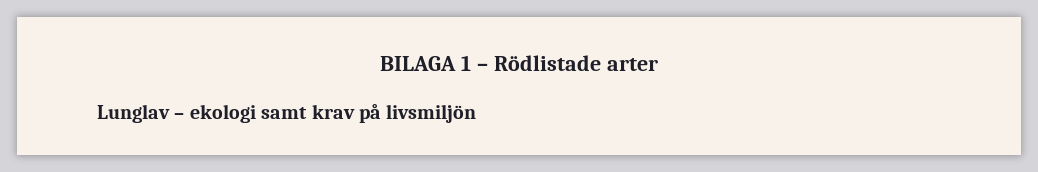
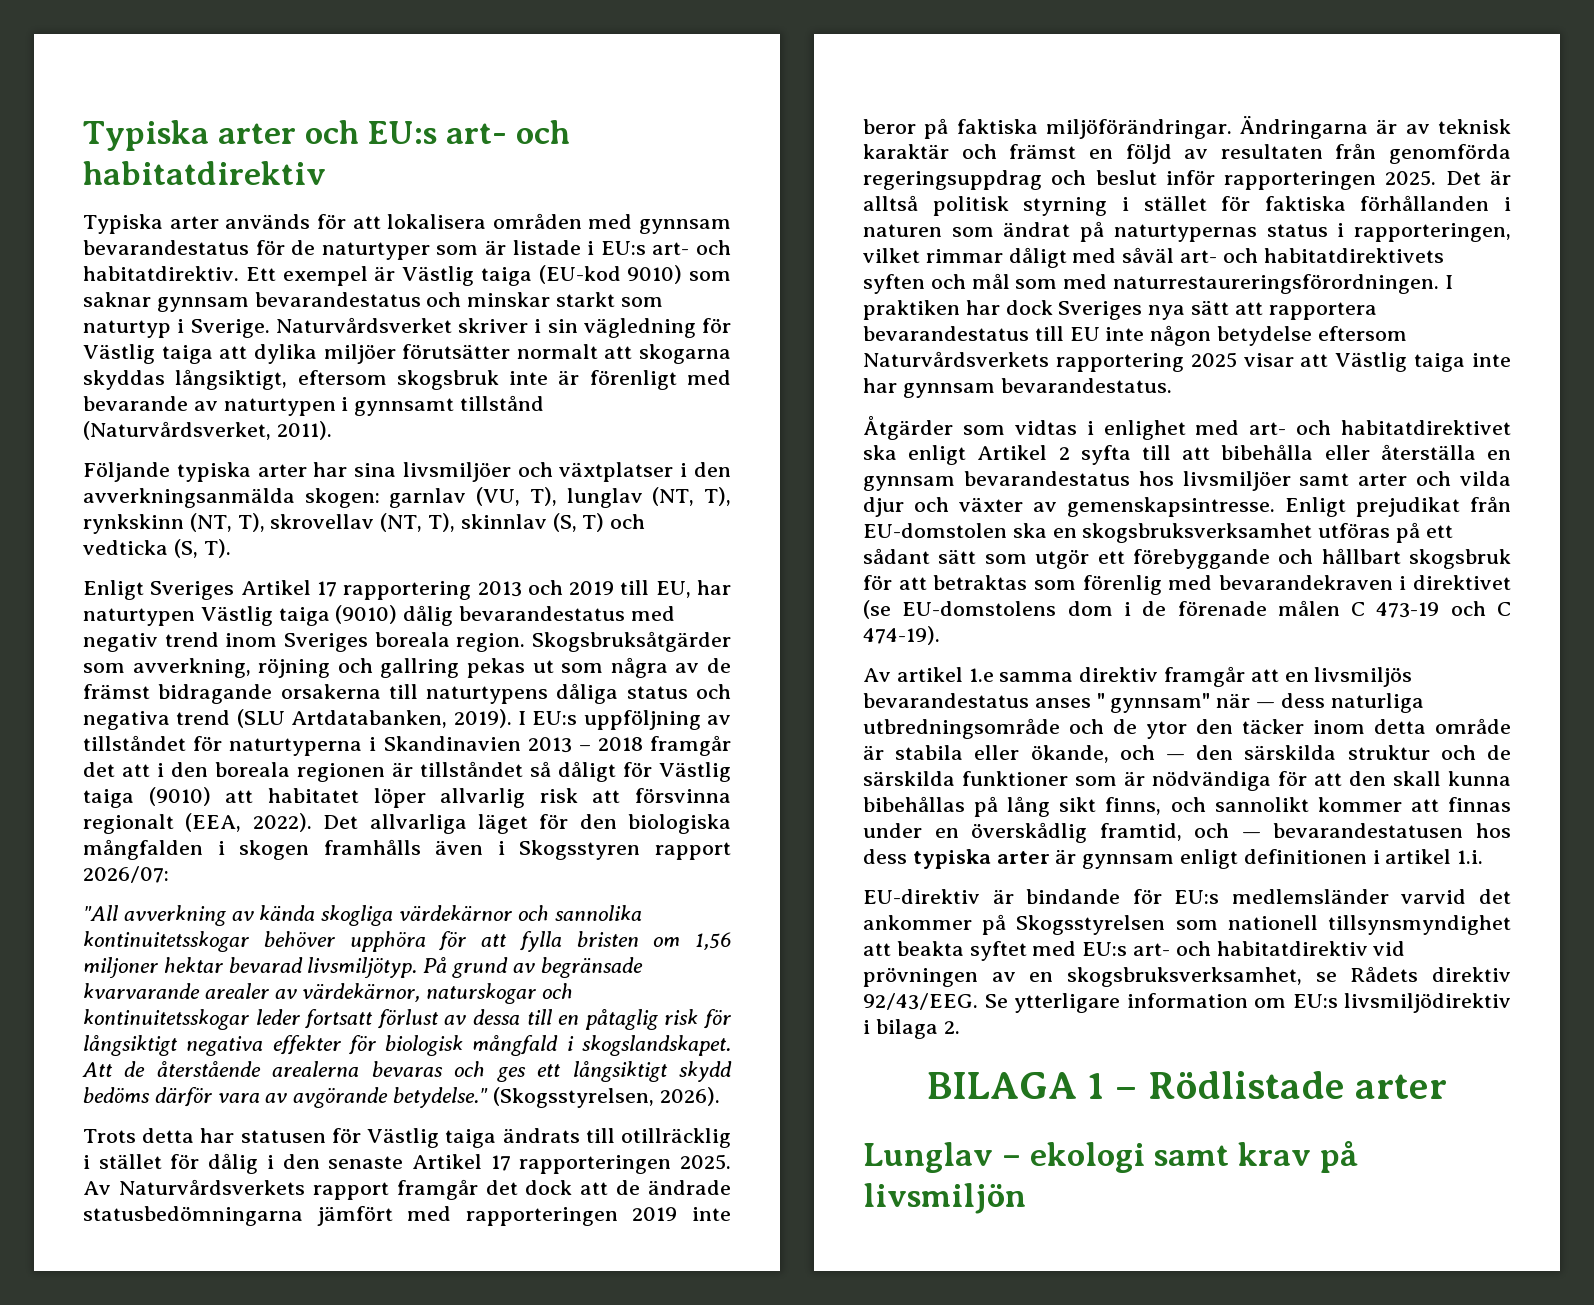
+ Typiska arter och EU:s art- och habitatdirektiv
+ Typiska arter används för att lokalisera områden med gynnsam bevarandestatus för de naturtyper som är listade i EU:s art- och habitatdirektiv. Ett exempel är Västlig taiga (EU-kod 9010) som saknar gynnsam bevarandestatus och minskar starkt som naturtyp i Sverige. Naturvårdsverket skriver i sin vägledning för Västlig taiga att dylika miljöer förutsätter normalt att skogarna skyddas långsiktigt, eftersom skogsbruk inte är förenligt med bevarande av naturtypen i gynnsamt tillstånd (Naturvårdsverket, 2011).
+ Följande typiska arter har sina livsmiljöer och växtplatser i den avverkningsanmälda skogen: garnlav (VU, T), lunglav (NT, T), rynkskinn (NT, T), skrovellav (NT, T), skinnlav (S, T) och vedticka (S, T).
+ Enligt Sveriges Artikel 17 rapportering 2013 och 2019 till EU, har naturtypen Västlig taiga (9010) dålig bevarandestatus med negativ trend inom Sveriges boreala region. Skogsbruksåtgärder som avverkning, röjning och gallring pekas ut som några av de främst bidragande orsakerna till naturtypens dåliga status och negativa trend (SLU Artdatabanken, 2019). I EU:s uppföljning av tillståndet för naturtyperna i Skandinavien 2013 – 2018 framgår det att i den boreala regionen är tillståndet så dåligt för Västlig taiga (9010) att habitatet löper allvarlig risk att försvinna regionalt (EEA, 2022). Det allvarliga läget för den biologiska mångfalden i skogen framhålls även i Skogsstyren rapport 2026/07:
+ "All avverkning av kända skogliga värdekärnor och sannolika kontinuitetsskogar behöver upphöra för att fylla bristen om 1,56 miljoner hektar bevarad livsmiljötyp. På grund av begränsade kvarvarande arealer av värdekärnor, naturskogar och kontinuitetsskogar leder fortsatt förlust av dessa till en påtaglig risk för långsiktigt negativa effekter för biologisk mångfald i skogslandskapet. Att de återstående arealerna bevaras och ges ett långsiktigt skydd bedöms därför vara av avgörande betydelse." (Skogsstyrelsen, 2026).
+ Trots detta har statusen för Västlig taiga ändrats till otillräcklig i stället för dålig i den senaste Artikel 17 rapporteringen 2025. Av Naturvårdsverkets rapport framgår det dock att de ändrade statusbedömningarna jämfört med rapporteringen 2019 inte beror på faktiska miljöförändringar. Ändringarna är av teknisk karaktär och främst en följd av resultaten från genomförda regeringsuppdrag och beslut inför rapporteringen 2025. Det är alltså politisk styrning i stället för faktiska förhållanden i naturen som ändrat på naturtypernas status i rapporteringen, vilket rimmar dåligt med såväl art- och habitatdirektivets syften och mål som med naturrestaureringsförordningen. I praktiken har dock Sveriges nya sätt att rapportera bevarandestatus till EU inte någon betydelse eftersom Naturvårdsverkets rapportering 2025 visar att Västlig taiga inte har gynnsam bevarandestatus.
+ Åtgärder som vidtas i enlighet med art- och habitatdirektivet ska enligt Artikel 2 syfta till att bibehålla eller återställa en gynnsam bevarandestatus hos livsmiljöer samt arter och vilda djur och växter av gemenskapsintresse. Enligt prejudikat från EU-domstolen ska en skogsbruksverksamhet utföras på ett sådant sätt som utgör ett förebyggande och hållbart skogsbruk för att betraktas som förenlig med bevarandekraven i direktivet (se EU-domstolens dom i de förenade målen C 473-19 och C 474-19).
+ Av artikel 1.e samma direktiv framgår att en livsmiljös bevarandestatus anses " gynnsam" när — dess naturliga utbredningsområde och de ytor den täcker inom detta område är stabila eller ökande, och — den särskilda struktur och de särskilda funktioner som är nödvändiga för att den skall kunna bibehållas på lång sikt finns, och sannolikt kommer att finnas under en överskådlig framtid, och — bevarandestatusen hos dess typiska arter är gynnsam enligt definitionen i artikel 1.i.
+ EU-direktiv är bindande för EU:s medlemsländer varvid det ankommer på Skogsstyrelsen som nationell tillsynsmyndighet att beakta syftet med EU:s art- och habitatdirektiv vid prövningen av en skogsbruksverksamhet, se Rådets direktiv 92/43/EEG. Se ytterligare information om EU:s livsmiljödirektiv i bilaga 2.

